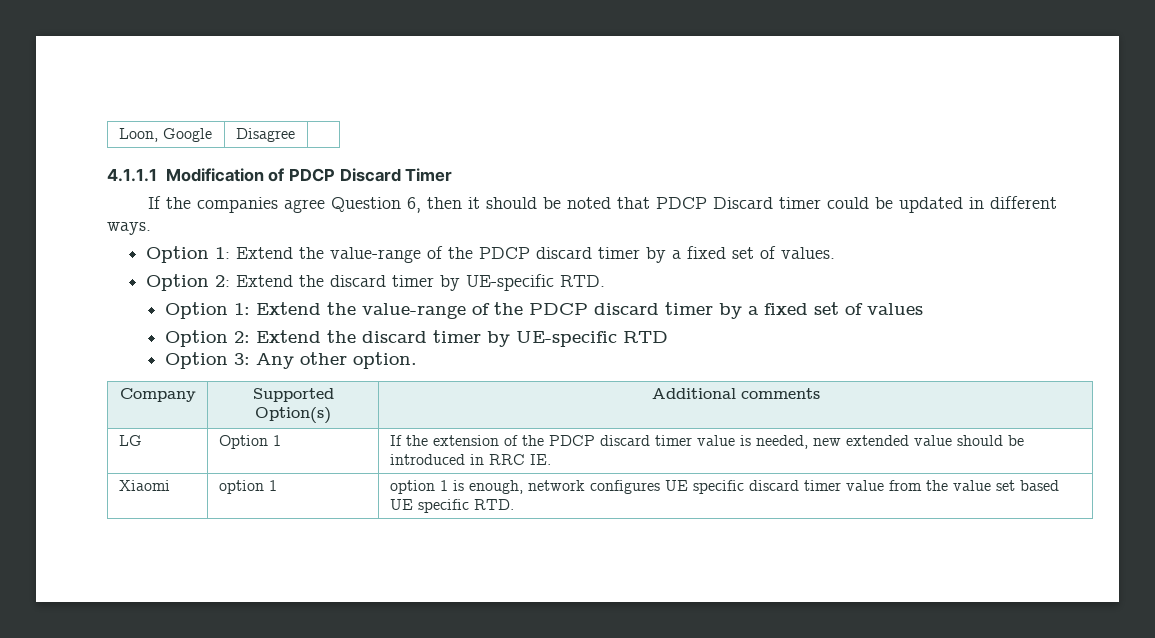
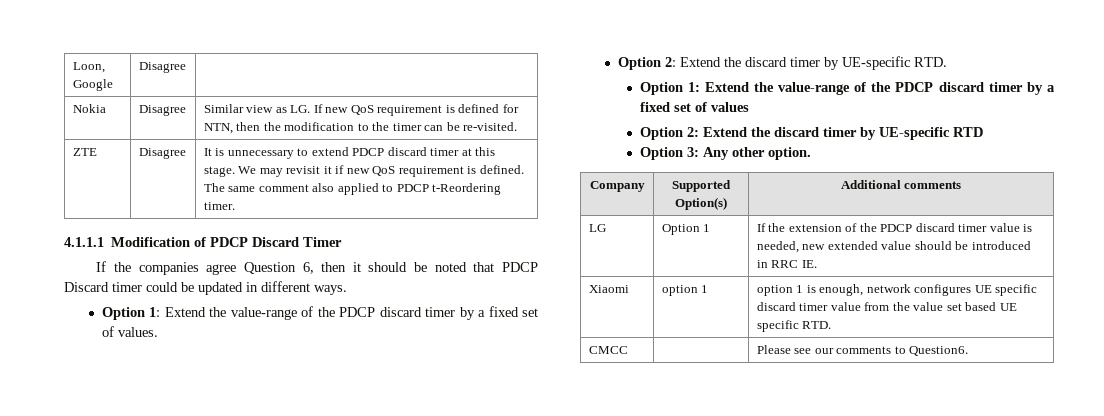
+ Nokia | Disagree | Similar view as LG. If new QoS requirement is defined for NTN, then the modification to the timer can be re-visited.
+ ZTE | Disagree | It is unnecessary to extend PDCP discard timer at this stage. We may revisit it if new QoS requirement is defined. The same comment also applied to PDCP t-Reordering timer.
+ CMCC | | Please see our comments to Question6.

